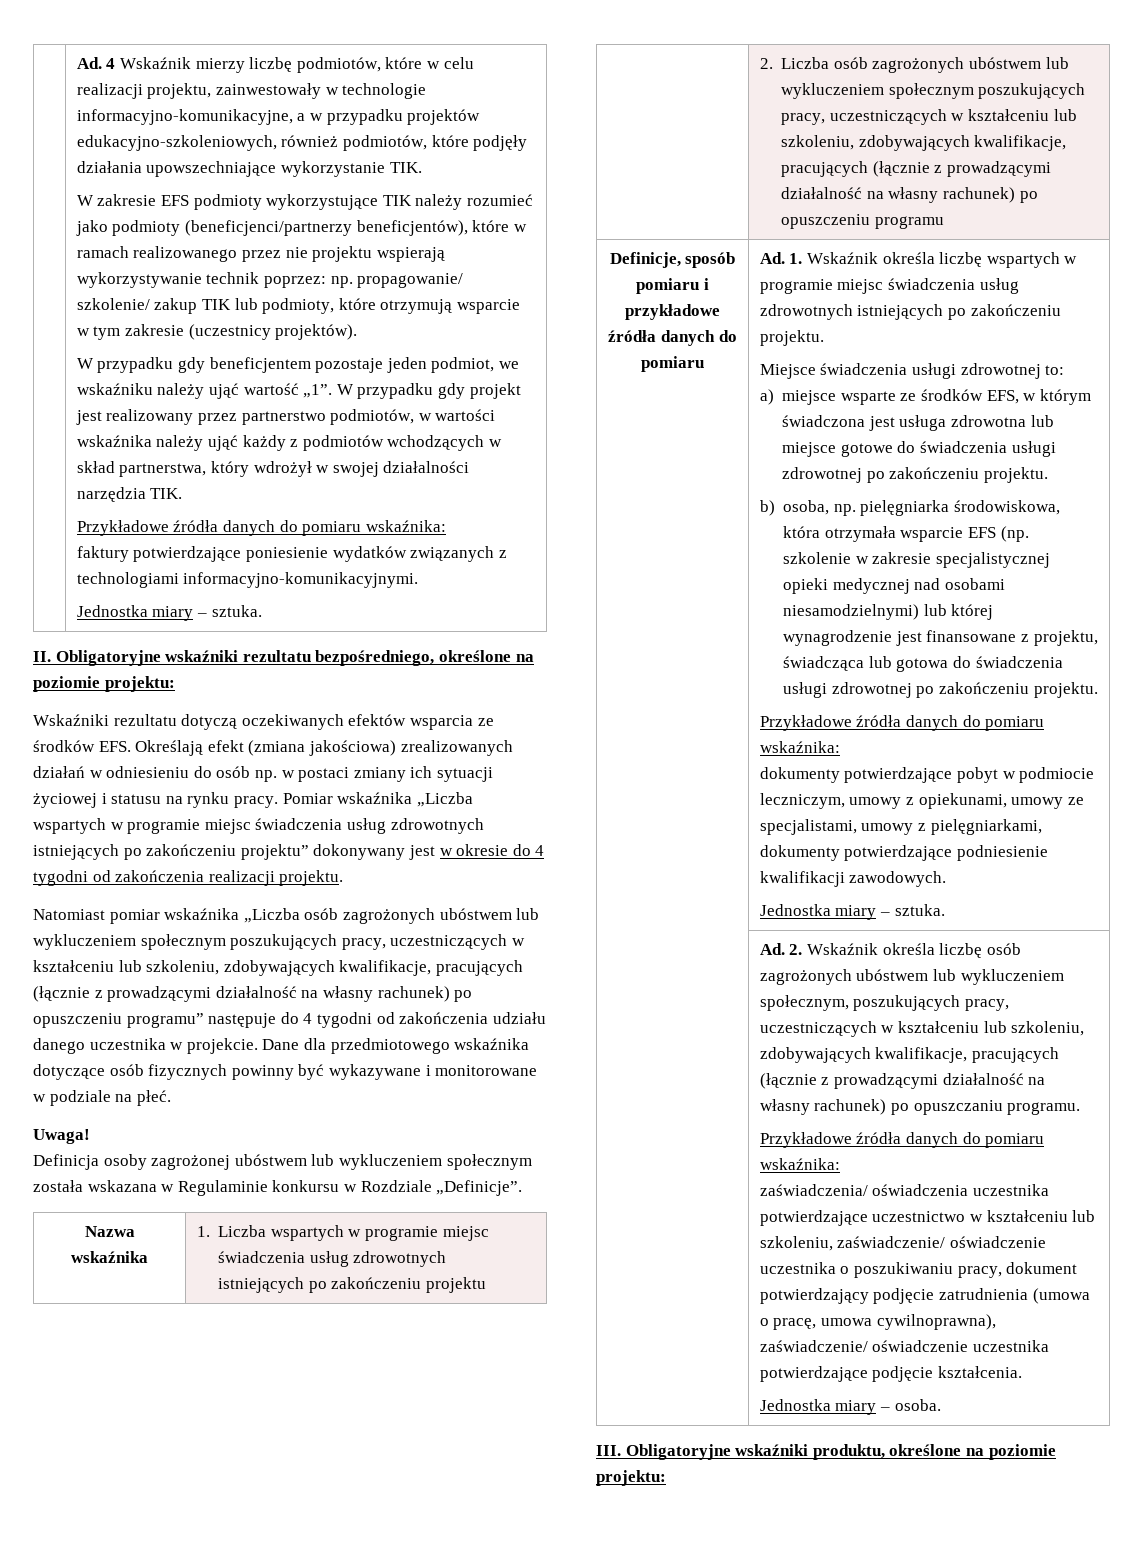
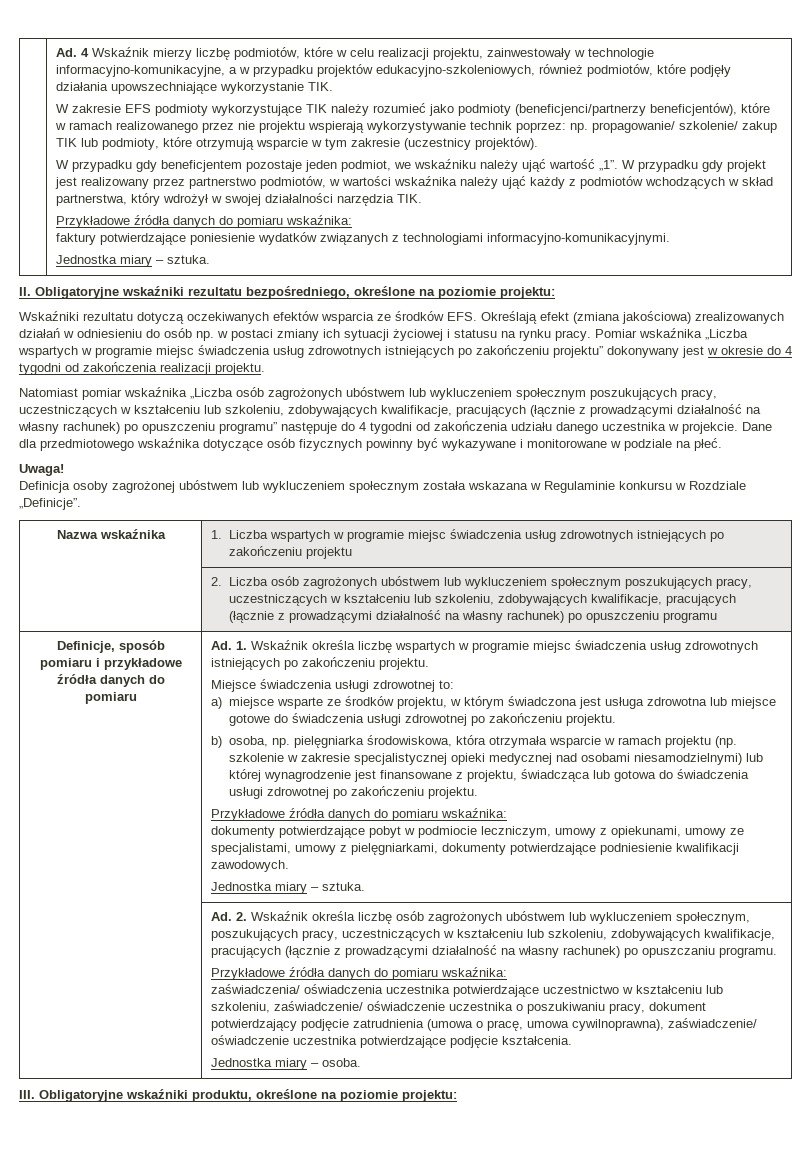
- a) miejsce wsparte ze środków EFS, w którym świadczona jest usługa zdrowotna lub miejsce gotowe do świadczenia usługi zdrowotnej po zakończeniu projektu.
+ a) miejsce wsparte ze środków projektu, w którym świadczona jest usługa zdrowotna lub miejsce gotowe do świadczenia usługi zdrowotnej po zakończeniu projektu.
- b) osoba, np. pielęgniarka środowiskowa, która otrzymała wsparcie EFS (np. szkolenie w zakresie specjalistycznej opieki medycznej nad osobami niesamodzielnymi) lub której wynagrodzenie jest finansowane z projektu, świadcząca lub gotowa do świadczenia usługi zdrowotnej po zakończeniu projektu.
+ b) osoba, np. pielęgniarka środowiskowa, która otrzymała wsparcie w ramach projektu (np. szkolenie w zakresie specjalistycznej opieki medycznej nad osobami niesamodzielnymi) lub której wynagrodzenie jest finansowane z projektu, świadcząca lub gotowa do świadczenia usługi zdrowotnej po zakończeniu projektu.

